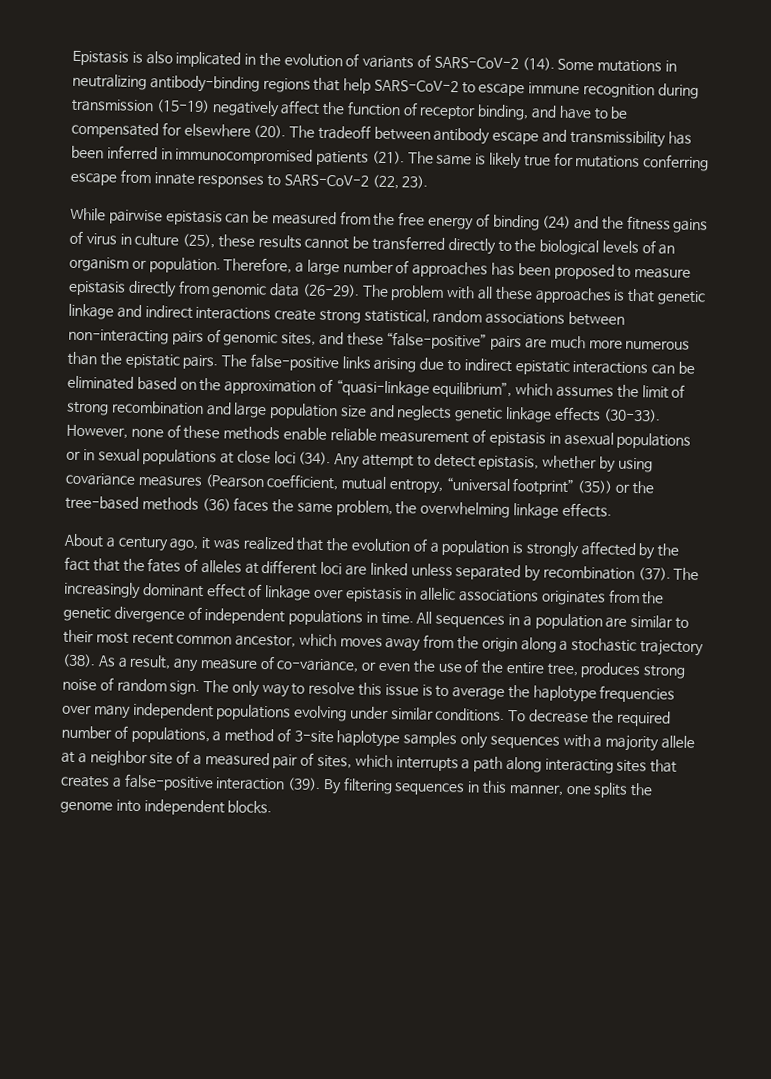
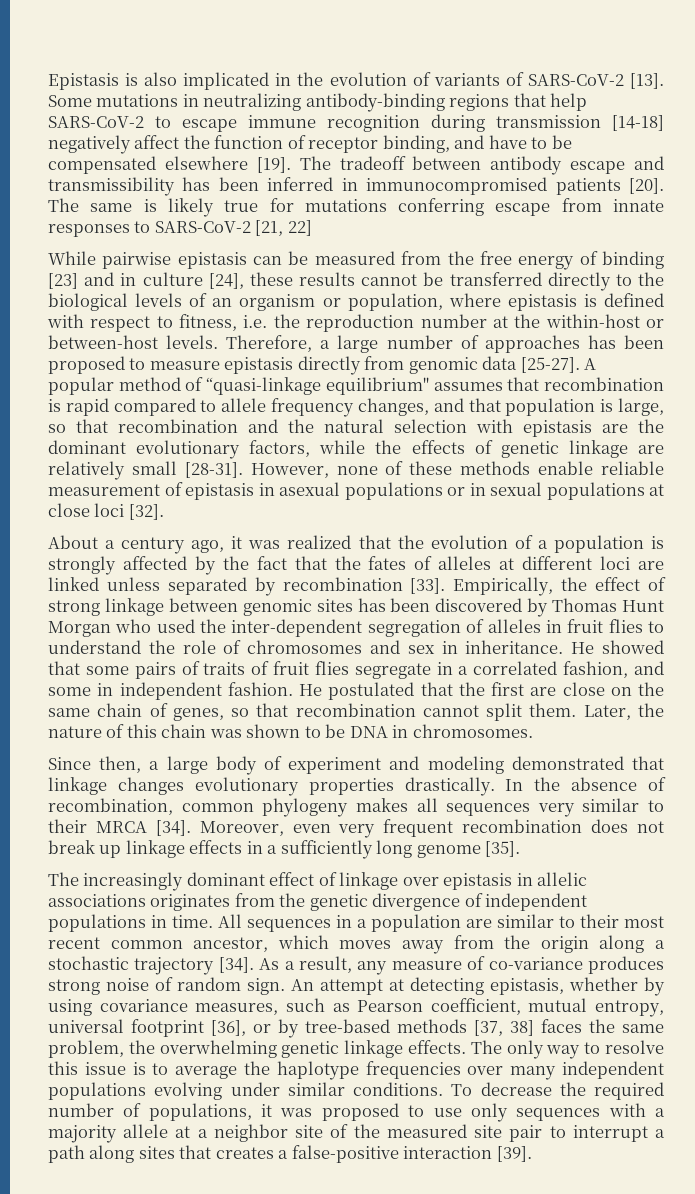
- Epistasis is also implicated in the evolution of variants of SARS-CoV-2 (14).
+ Epistasis is also implicated in the evolution of variants of SARS-CoV-2 [13].
- Some mutations in neutralizing antibody-binding regions that help SARS-CoV-2 to escape immune recognition during transmission (15-19) negatively affect the function of receptor binding, and have to be compensated for elsewhere (20).
+ Some mutations in neutralizing antibody-binding regions that help SARS-CoV-2 to escape immune recognition during transmission [14-18] negatively affect the function of receptor binding, and have to be compensated elsewhere [19].
- The tradeoff between antibody escape and transmissibility has been inferred in immunocompromised patients (21).
+ The tradeoff between antibody escape and transmissibility has been inferred in immunocompromised patients [20].
- The same is likely true for mutations conferring escape from innate responses to SARS-CoV-2 (22, 23).
+ The same is likely true for mutations conferring escape from innate responses to SARS-CoV-2 [21, 22]
- While pairwise epistasis can be measured from the free energy of binding (24) and the fitness gains of virus in culture (25), these results cannot be transferred directly to the biological levels of an organism or population.
+ While pairwise epistasis can be measured from the free energy of binding [23] and in culture [24], these results cannot be transferred directly to the biological levels of an organism or population, where epistasis is defined with respect to fitness, i.e. the reproduction number at the within-host or between-host levels.
- Therefore, a large number of approaches has been proposed to measure epistasis directly from genomic data (26-29). The problem with all these approaches is that genetic linkage and indirect interactions create strong statistical, random associations between non-interacting pairs of genomic sites, and these “false-positive” pairs are much more numerous than the epistatic pairs. The false-positive links arising due to indirect epistatic interactions can be eliminated based on the approximation of “quasi-linkage equilibrium”, which assumes the limit of strong recombination and large population size and neglects genetic linkage effects (30-33).
+ Therefore, a large number of approaches has been proposed to measure epistasis directly from genomic data [25-27]. A popular method of “quasi-linkage equilibrium" assumes that recombination is rapid compared to allele frequency changes, and that population is large, so that recombination and the natural selection with epistasis are the dominant evolutionary factors, while the effects of genetic linkage are relatively small [28-31].
- However, none of these methods enable reliable measurement of epistasis in asexual populations or in sexual populations at close loci (34). Any attempt to detect epistasis, whether by using covariance measures (Pearson coefficient, mutual entropy, “universal footprint” (35)) or the tree-based methods (36) faces the same problem, the overwhelming linkage effects.
+ However, none of these methods enable reliable measurement of epistasis in asexual populations or in sexual populations at close loci [32].
- About a century ago, it was realized that the evolution of a population is strongly affected by the fact that the fates of alleles at different loci are linked unless separated by recombination (37). The increasingly dominant effect of linkage over epistasis in allelic associations originates from the genetic divergence of independent populations in time.
+ About a century ago, it was realized that the evolution of a population is strongly affected by the fact that the fates of alleles at different loci are linked unless separated by recombination [33]. Empirically, the effect of strong linkage between genomic sites has been discovered by Thomas Hunt Morgan who used the inter-dependent segregation of alleles in fruit flies to understand the role of chromosomes and sex in inheritance. He showed that some pairs of traits of fruit flies segregate in a correlated fashion, and some in independent fashion. He postulated that the first are close on the same chain of genes, so that recombination cannot split them. Later, the nature of this chain was shown to be DNA in chromosomes.
+ Since then, a large body of experiment and modeling demonstrated that linkage changes evolutionary properties drastically. In the absence of recombination, common phylogeny makes all sequences very similar to their MRCA [34]. Moreover, even very frequent recombination does not break up linkage effects in a sufficiently long genome [35].
+ The increasingly dominant effect of linkage over epistasis in allelic associations originates from the genetic divergence of independent populations in time.
- All sequences in a population are similar to their most recent common ancestor, which moves away from the origin along a stochastic trajectory (38).
+ All sequences in a population are similar to their most recent common ancestor, which moves away from the origin along a stochastic trajectory [34].
- As a result, any measure of co-variance, or even the use of the entire tree, produces strong noise of random sign.
+ As a result, any measure of co-variance produces strong noise of random sign.
+ An attempt at detecting epistasis, whether by using covariance measures, such as Pearson coefficient, mutual entropy, universal footprint [36], or by tree-based methods [37, 38] faces the same problem, the overwhelming genetic linkage effects.
- To decrease the required number of populations, a method of 3-site haplotype samples only sequences with a majority allele at a neighbor site of a measured pair of sites, which interrupts a path along interacting sites that creates a false-positive interaction (39). By filtering sequences in this manner, one splits the genome into independent blocks.
+ To decrease the required number of populations, it was proposed to use only sequences with a majority allele at a neighbor site of the measured site pair to interrupt a path along sites that creates a false-positive interaction [39].

